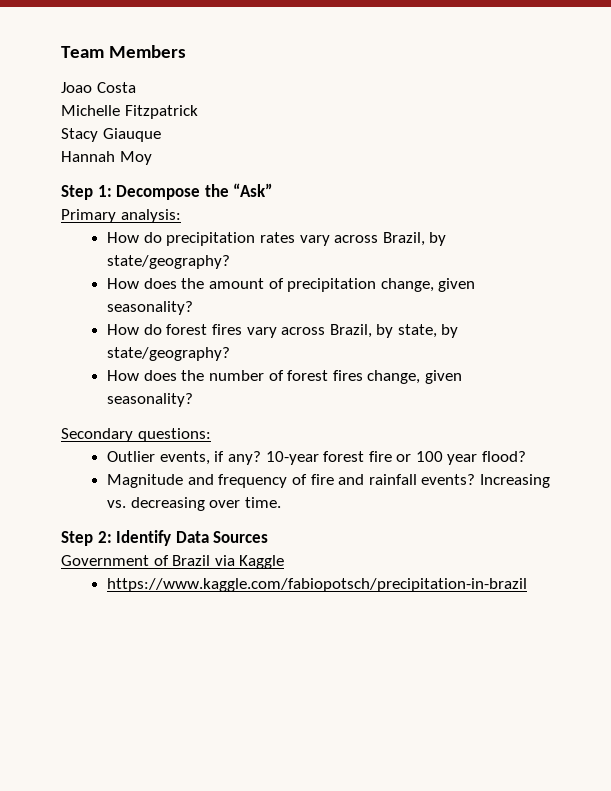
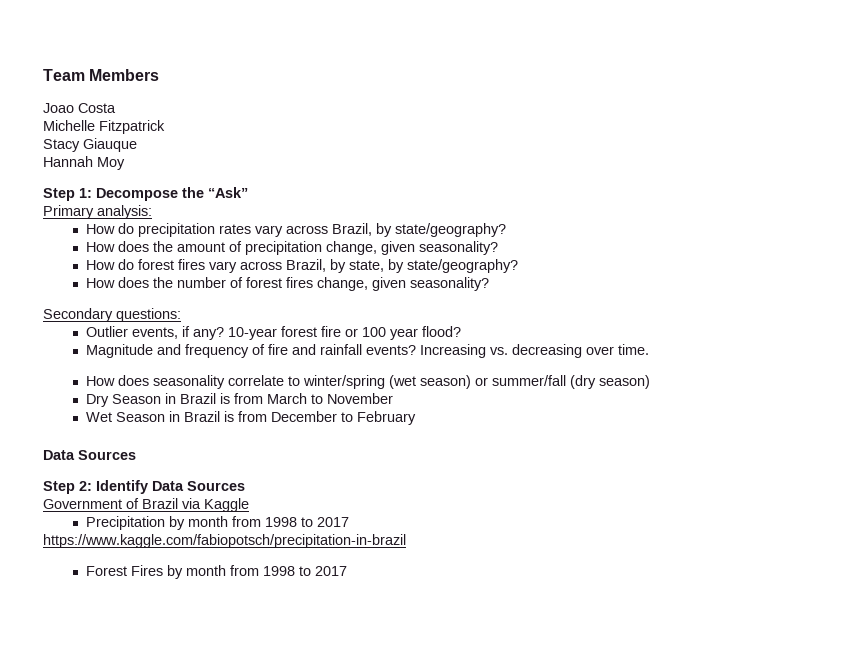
+ How does seasonality correlate to winter/spring (wet season) or summer/fall (dry season)
+ Dry Season in Brazil is from March to November
+ Wet Season in Brazil is from December to February
+ Data Sources
+ Precipitation by month from 1998 to 2017
  https://www.kaggle.com/fabiopotsch/precipitation-in-brazil
+ Forest Fires by month from 1998 to 2017

